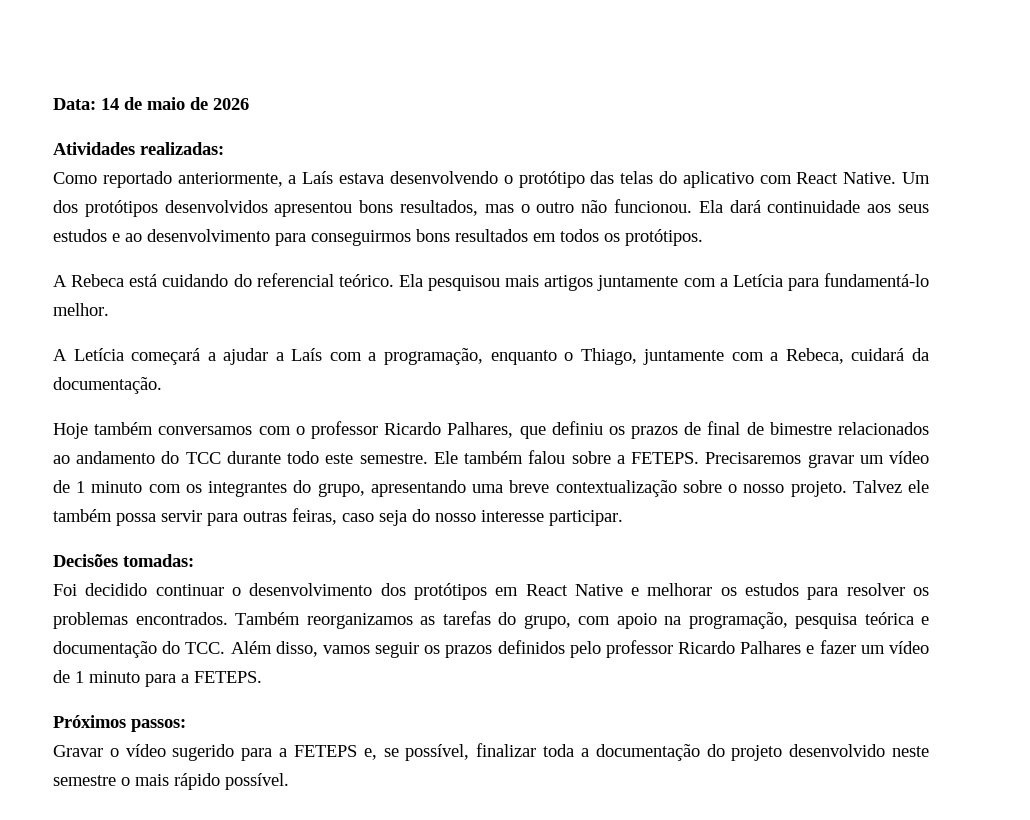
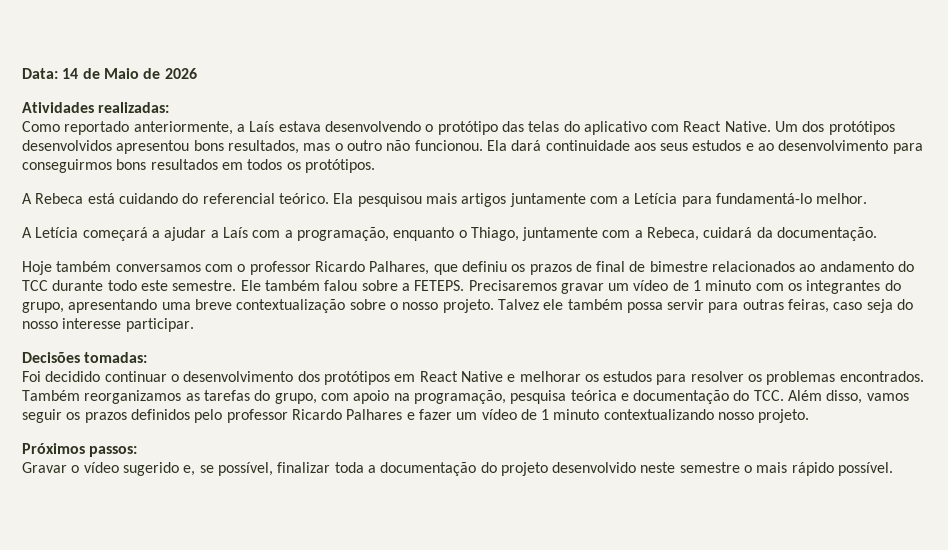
- Data: 14 de maio de 2026
+ Data: 14 de Maio de 2026
- Também reorganizamos as tarefas do grupo, com apoio na programação, pesquisa teórica e documentação do TCC. Além disso, vamos seguir os prazos definidos pelo professor Ricardo Palhares e fazer um vídeo de 1 minuto para a FETEPS.
+ Também reorganizamos as tarefas do grupo, com apoio na programação, pesquisa teórica e documentação do TCC. Além disso, vamos seguir os prazos definidos pelo professor Ricardo Palhares e fazer um vídeo de 1 minuto contextualizando nosso projeto.
- Gravar o vídeo sugerido para a FETEPS e, se possível, finalizar toda a documentação do projeto desenvolvido neste semestre o mais rápido possível.
+ Gravar o vídeo sugerido e, se possível, finalizar toda a documentação do projeto desenvolvido neste semestre o mais rápido possível.

